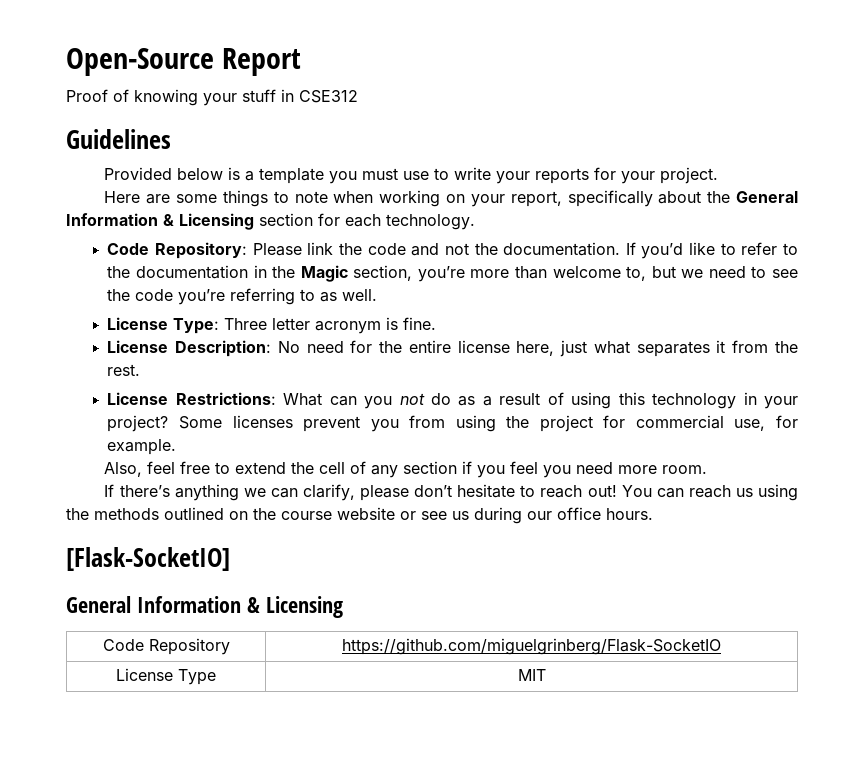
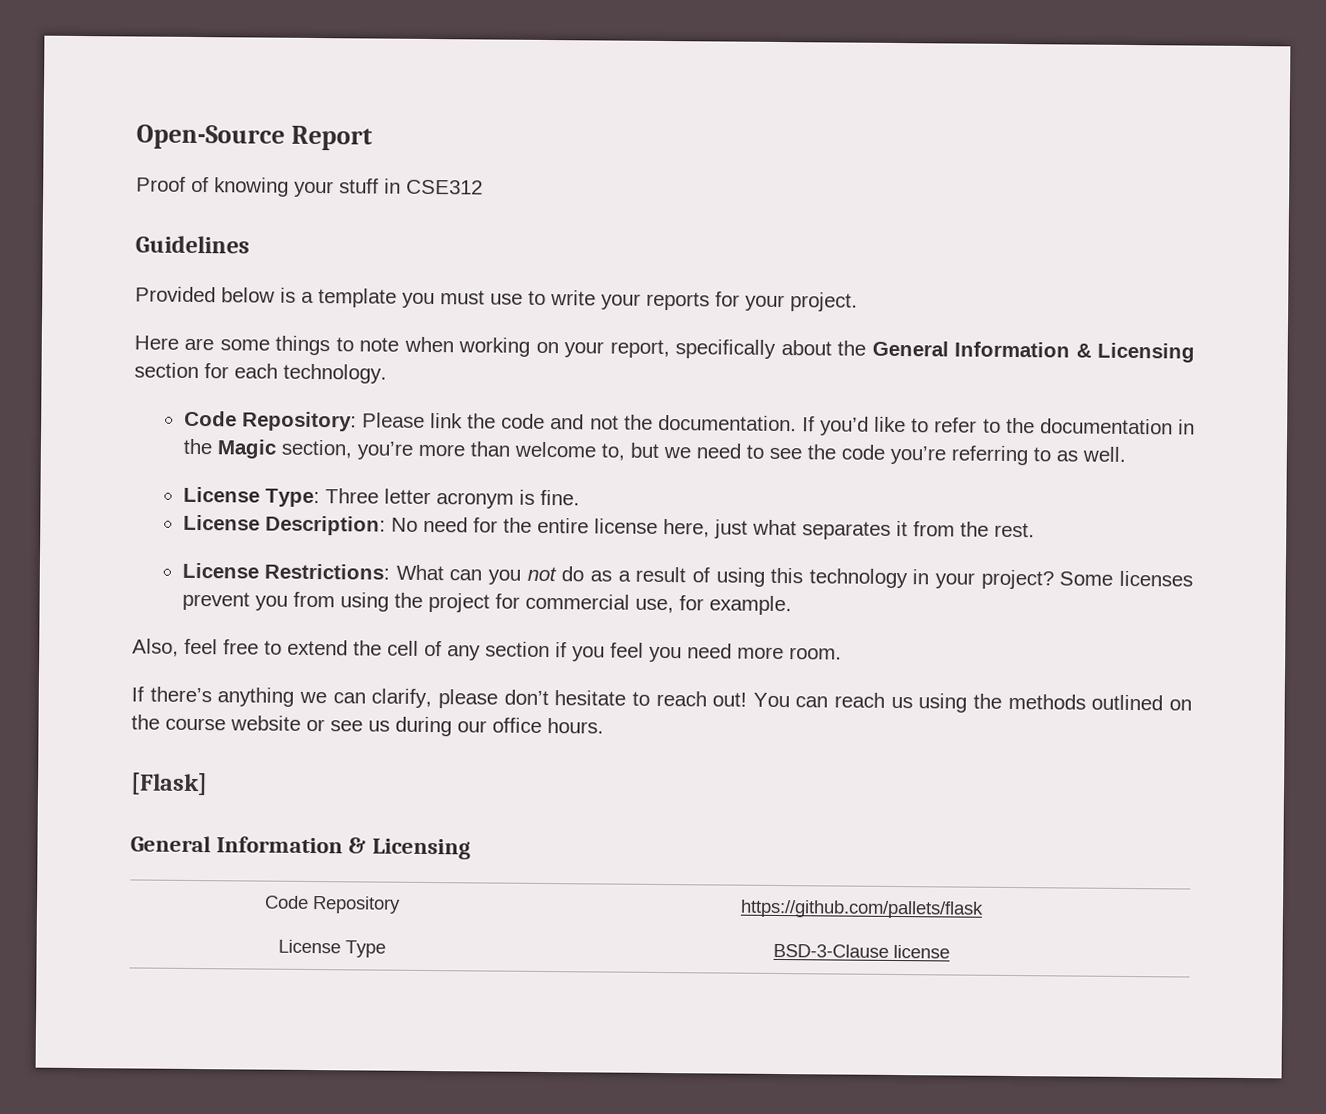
- [Flask-SocketIO]
+ [Flask]
- Code Repository | https://github.com/miguelgrinberg/Flask-SocketIO
+ Code Repository | https://github.com/pallets/flask
- License Type | MIT
+ License Type | BSD-3-Clause license

